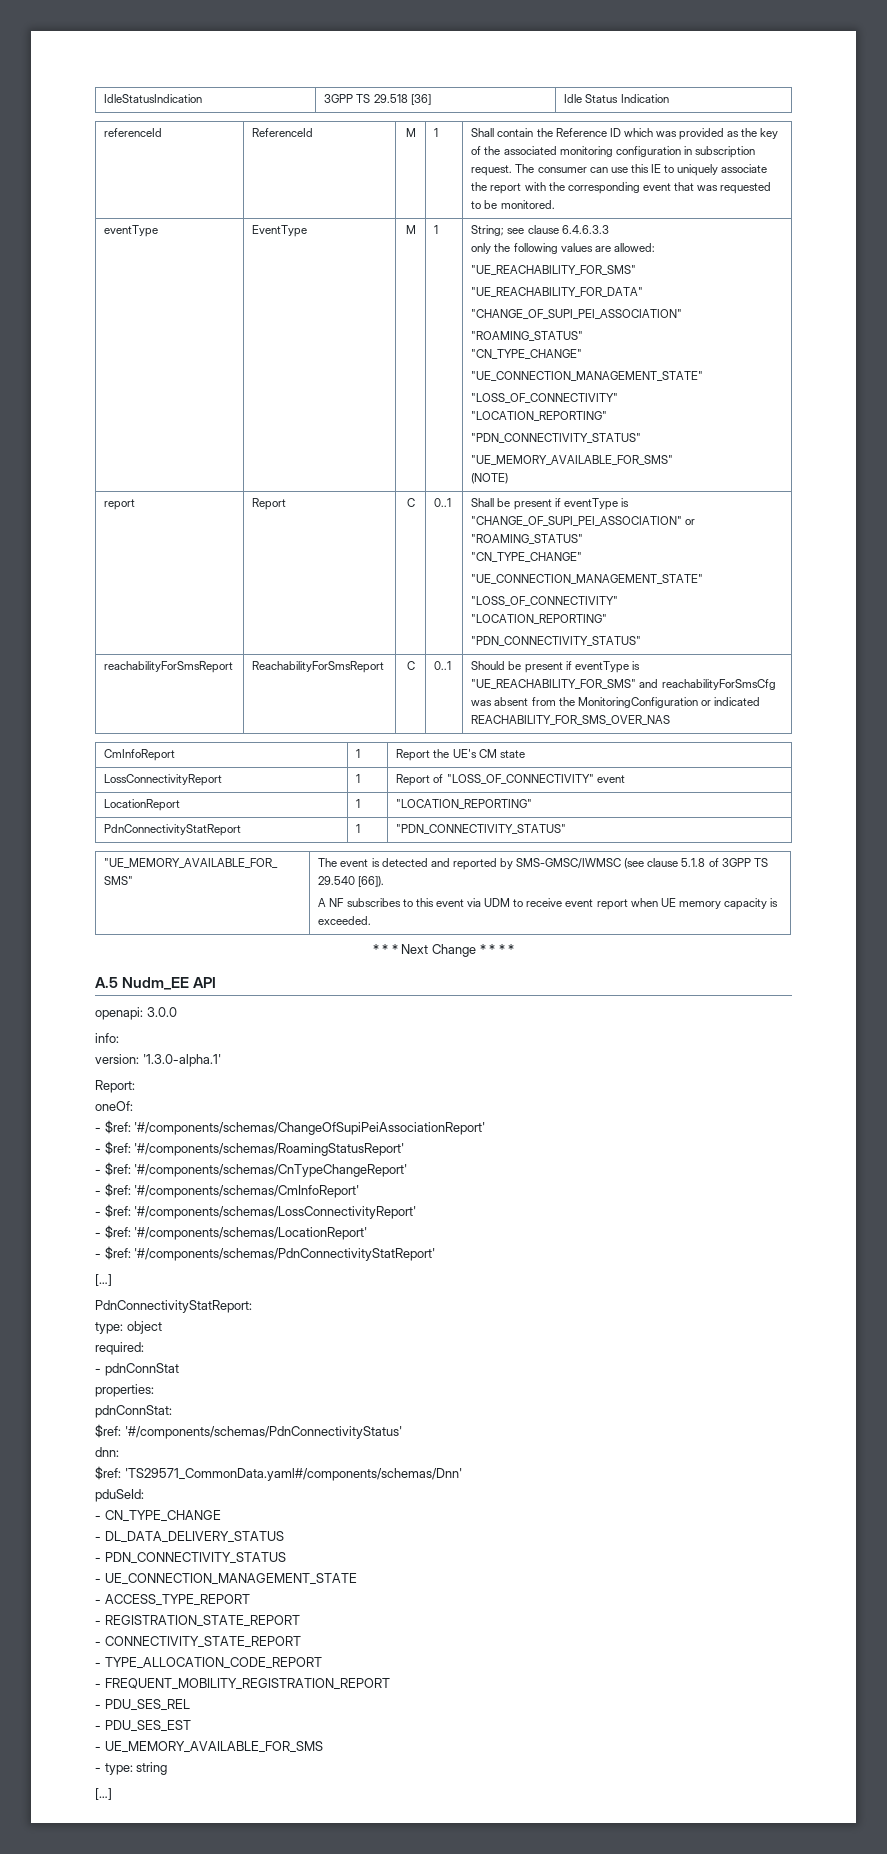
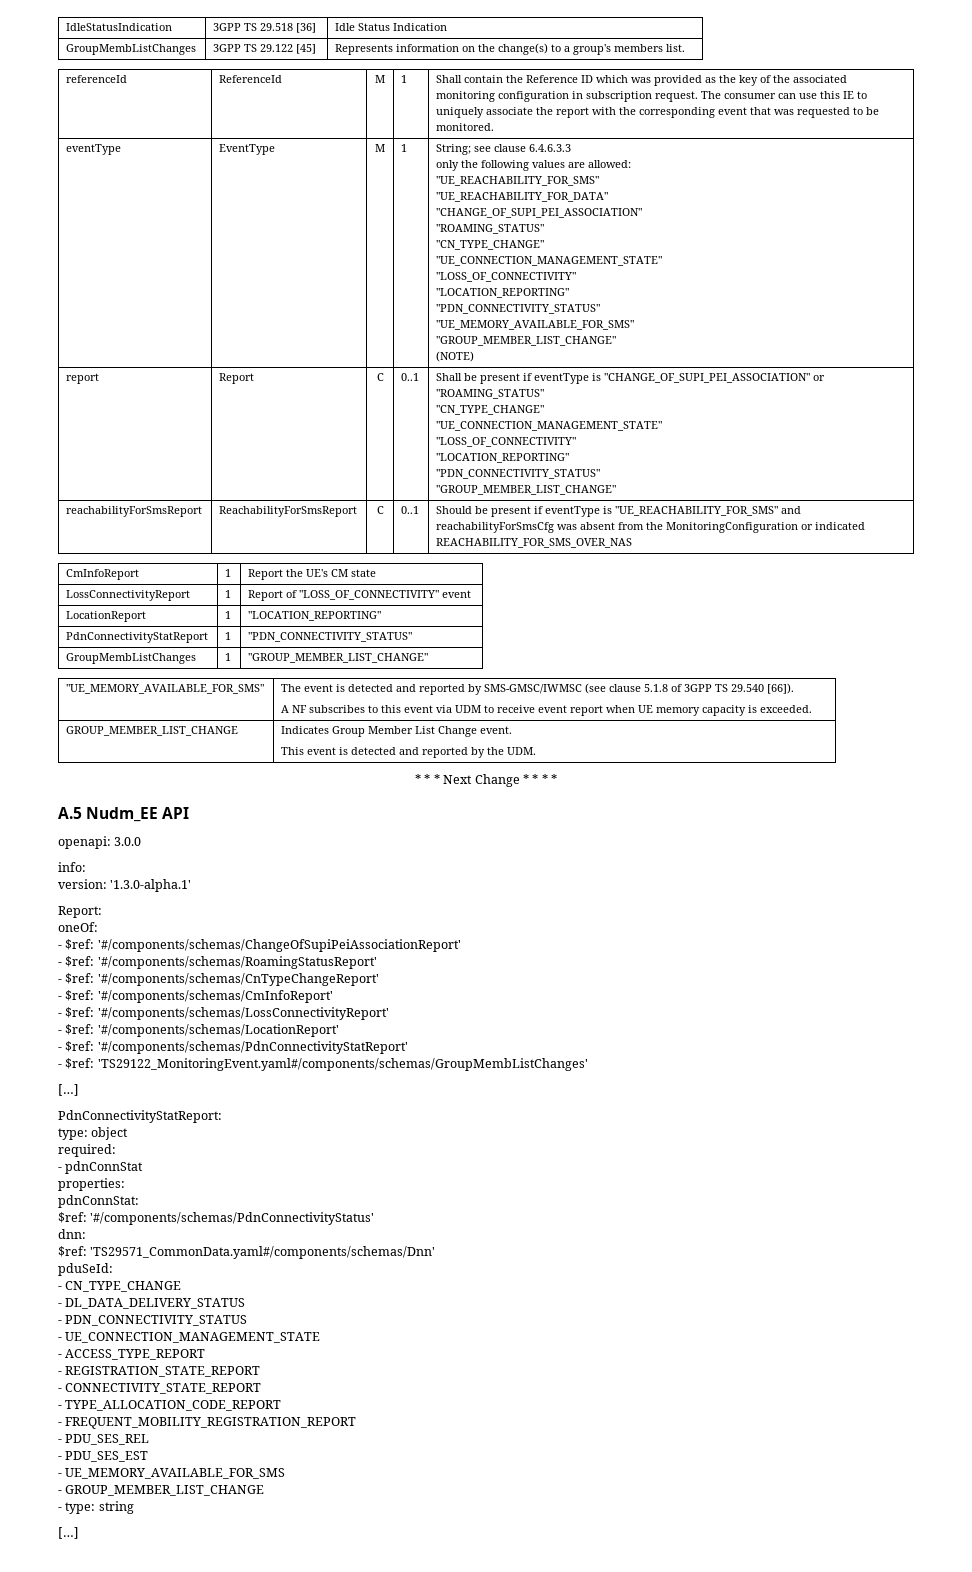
+ GroupMembListChanges | 3GPP TS 29.122 [45] | Represents information on the change(s) to a group's members list.
  eventType | EventType | M | 1 | String; see clause 6.4.6.3.3
  only the following values are allowed:
  "UE_REACHABILITY_FOR_SMS"
  "UE_REACHABILITY_FOR_DATA"
  "CHANGE_OF_SUPI_PEI_ASSOCIATION"
  "ROAMING_STATUS"
  "CN_TYPE_CHANGE"
  "UE_CONNECTION_MANAGEMENT_STATE"
  "LOSS_OF_CONNECTIVITY"
  "LOCATION_REPORTING"
  "PDN_CONNECTIVITY_STATUS"
  "UE_MEMORY_AVAILABLE_FOR_SMS"
+ "GROUP_MEMBER_LIST_CHANGE"
  report | Report | C | 0..1 | Shall be present if eventType is "CHANGE_OF_SUPI_PEI_ASSOCIATION" or "ROAMING_STATUS"
  "CN_TYPE_CHANGE"
  "UE_CONNECTION_MANAGEMENT_STATE"
  "LOSS_OF_CONNECTIVITY"
  "LOCATION_REPORTING"
  "PDN_CONNECTIVITY_STATUS"
+ "GROUP_MEMBER_LIST_CHANGE"
+ GroupMembListChanges | 1 | "GROUP_MEMBER_LIST_CHANGE"
+ GROUP_MEMBER_LIST_CHANGE | Indicates Group Member List Change event.
+ This event is detected and reported by the UDM.
+ - $ref: 'TS29122_MonitoringEvent.yaml#/components/schemas/GroupMembListChanges'
+ - GROUP_MEMBER_LIST_CHANGE

